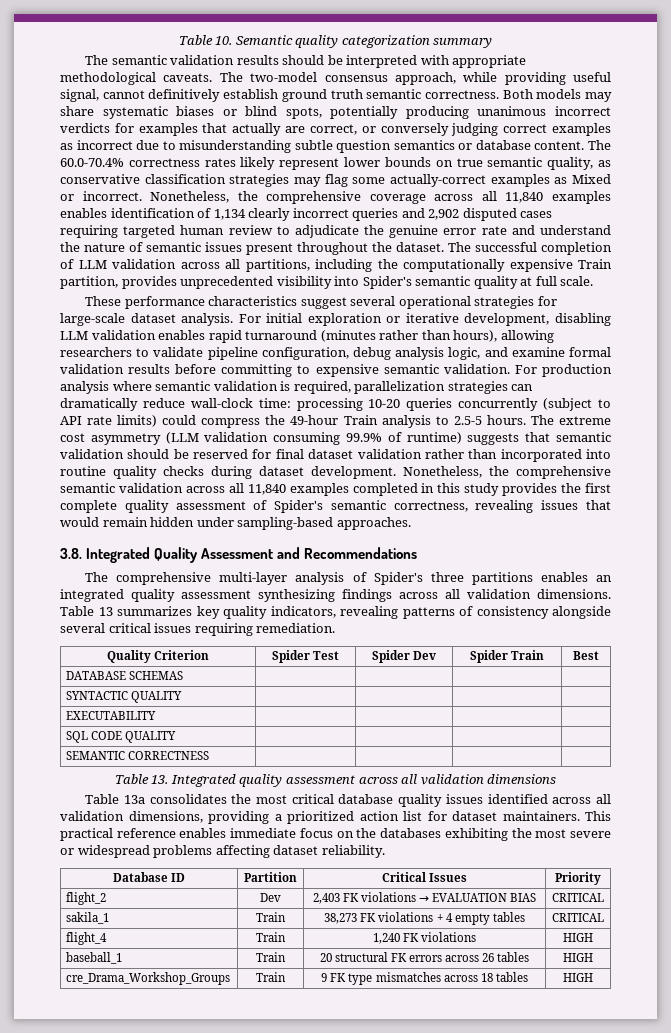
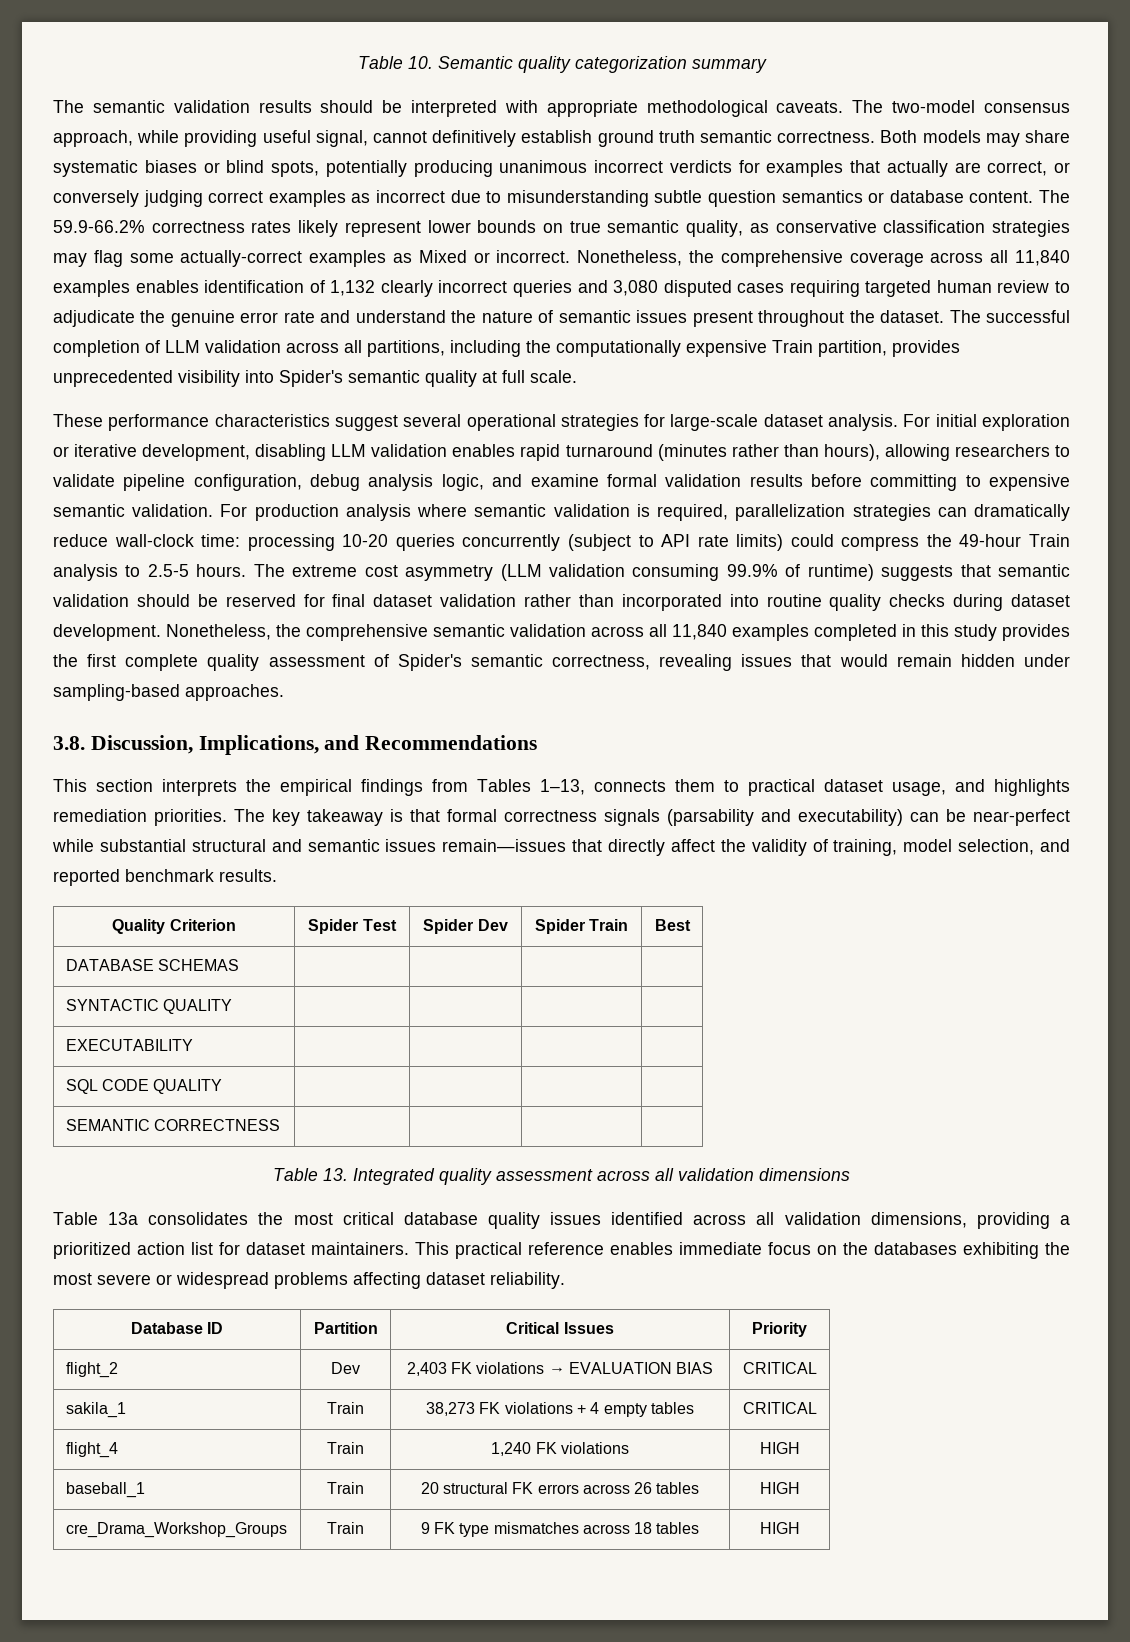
- The 60.0-70.4% correctness rates likely represent lower bounds on true semantic quality, as conservative classification strategies may flag some actually-correct examples as Mixed or incorrect.
+ The 59.9-66.2% correctness rates likely represent lower bounds on true semantic quality, as conservative classification strategies may flag some actually-correct examples as Mixed or incorrect.
- Nonetheless, the comprehensive coverage across all 11,840 examples enables identification of 1,134 clearly incorrect queries and 2,902 disputed cases requiring targeted human review to adjudicate the genuine error rate and understand the nature of semantic issues present throughout the dataset.
+ Nonetheless, the comprehensive coverage across all 11,840 examples enables identification of 1,132 clearly incorrect queries and 3,080 disputed cases requiring targeted human review to adjudicate the genuine error rate and understand the nature of semantic issues present throughout the dataset.
- 3.8. Integrated Quality Assessment and Recommendations
+ 3.8. Discussion, Implications, and Recommendations
- The comprehensive multi-layer analysis of Spider's three partitions enables an integrated quality assessment synthesizing findings across all validation dimensions. Table 13 summarizes key quality indicators, revealing patterns of consistency alongside several critical issues requiring remediation.
+ This section interprets the empirical findings from Tables 1–13, connects them to practical dataset usage, and highlights remediation priorities. The key takeaway is that formal correctness signals (parsability and executability) can be near-perfect while substantial structural and semantic issues remain—issues that directly affect the validity of training, model selection, and reported benchmark results.

